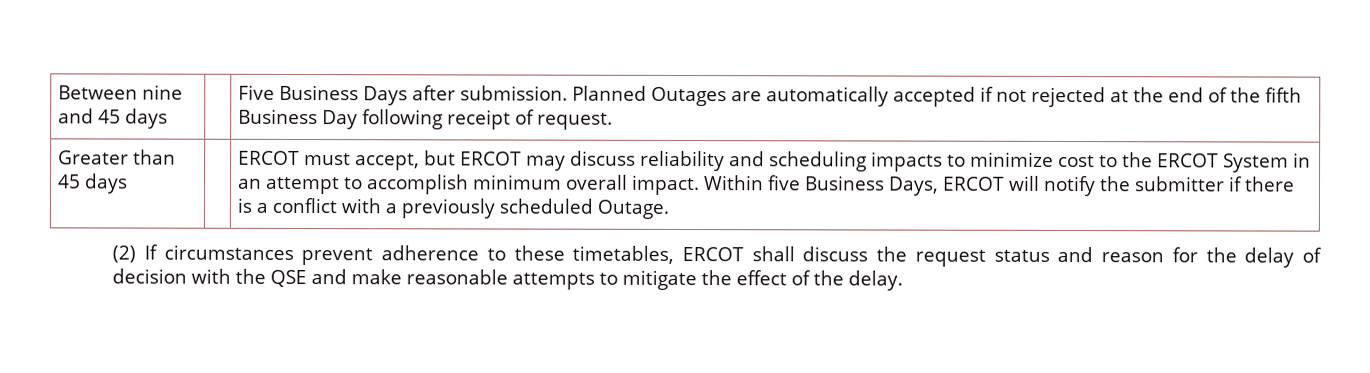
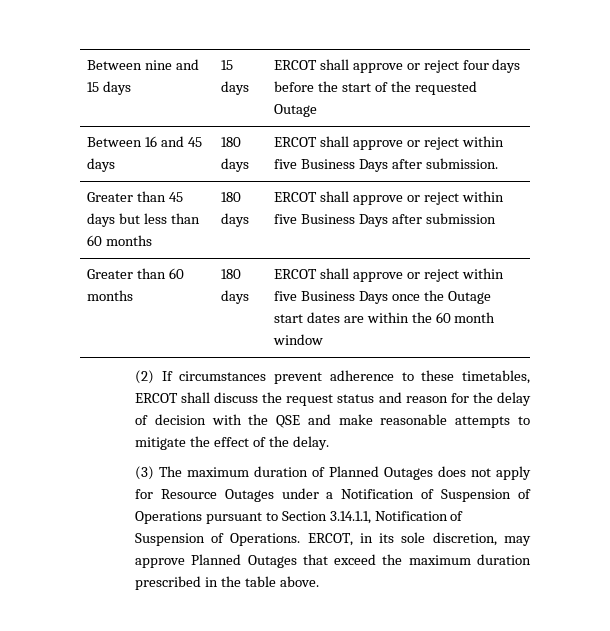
- Between nine and 45 days | | Five Business Days after submission. Planned Outages are automatically accepted if not rejected at the end of the fifth Business Day following receipt of request.
- Greater than 45 days | | ERCOT must accept, but ERCOT may discuss reliability and scheduling impacts to minimize cost to the ERCOT System in an attempt to accomplish minimum overall impact. Within five Business Days, ERCOT will notify the submitter if there is a conflict with a previously scheduled Outage.
+ Between nine and 15 days | 15 days | ERCOT shall approve or reject four days before the start of the requested Outage
+ Between 16 and 45 days | 180 days | ERCOT shall approve or reject within five Business Days after submission.
+ Greater than 45 days but less than 60 months | 180 days | ERCOT shall approve or reject within five Business Days after submission
+ Greater than 60 months | 180 days | ERCOT shall approve or reject within five Business Days once the Outage start dates are within the 60 month window
+ (3) The maximum duration of Planned Outages does not apply for Resource Outages under a Notification of Suspension of Operations pursuant to Section 3.14.1.1, Notification of Suspension of Operations. ERCOT, in its sole discretion, may approve Planned Outages that exceed the maximum duration prescribed in the table above.

